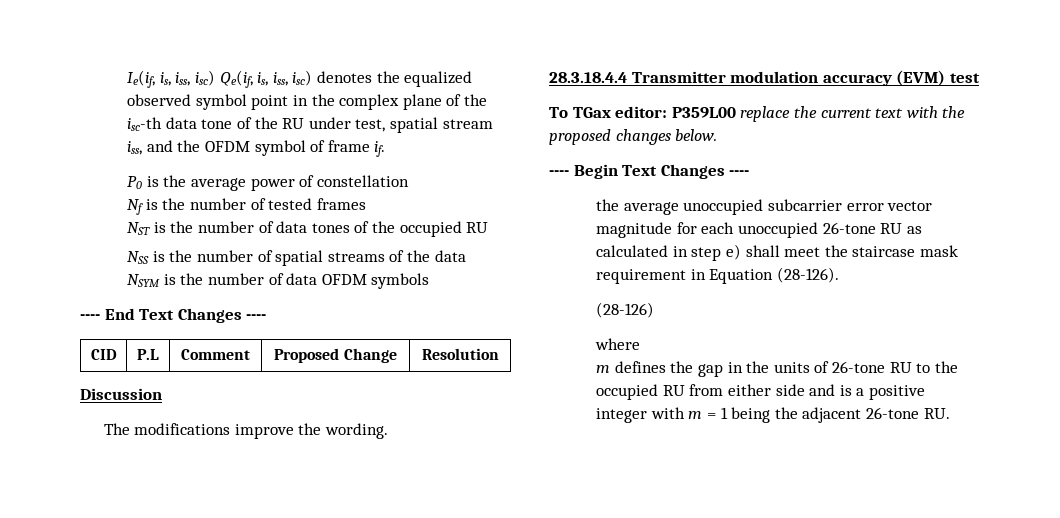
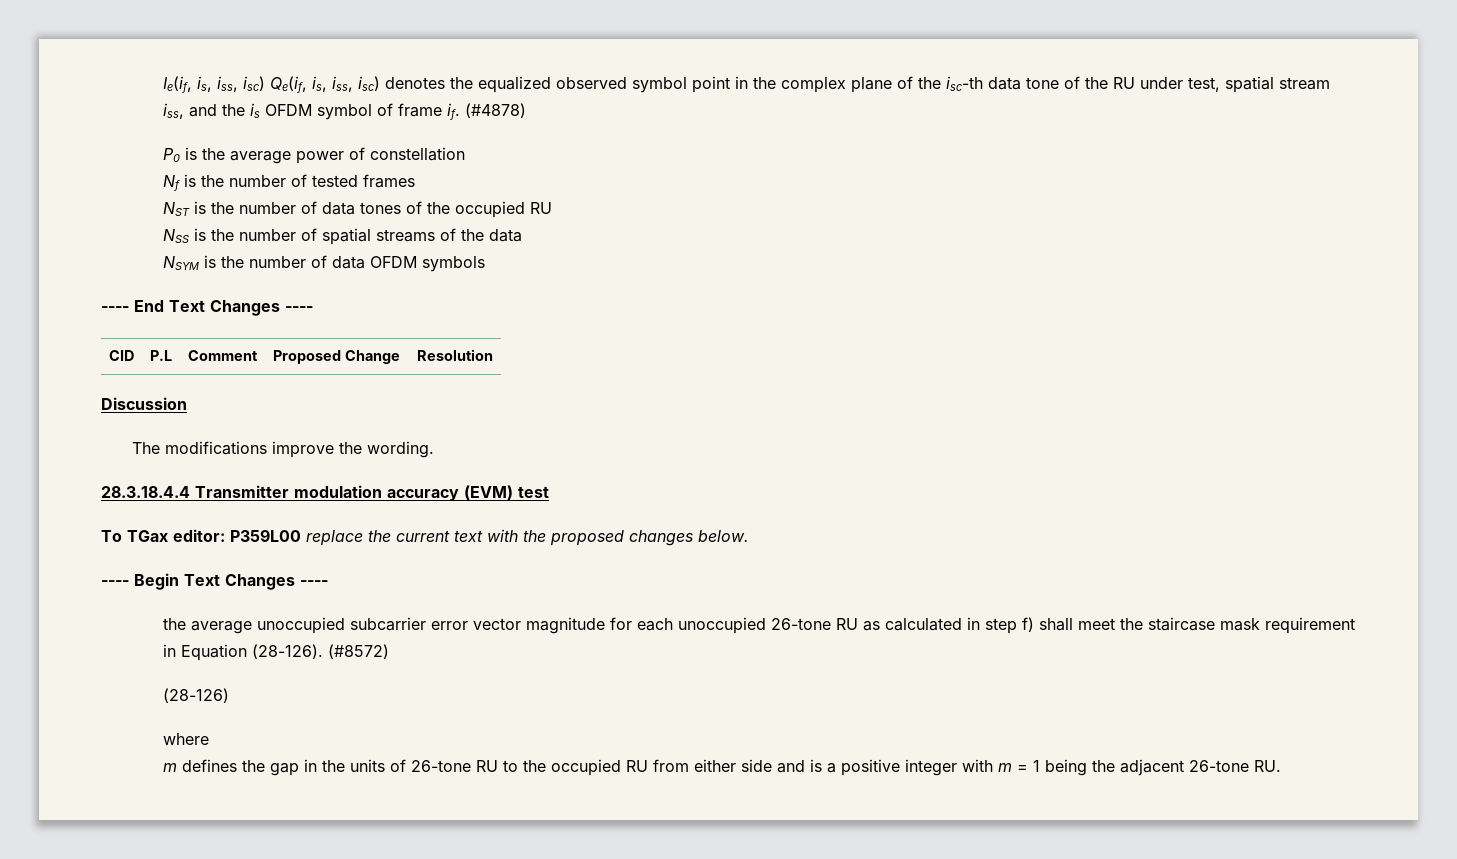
- Ie(if, is, iss, isc) Qe(if, is, iss, isc) denotes the equalized observed symbol point in the complex plane of the isc-th data tone of the RU under test, spatial stream iss, and the OFDM symbol of frame if.
+ Ie(if, is, iss, isc) Qe(if, is, iss, isc) denotes the equalized observed symbol point in the complex plane of the isc-th data tone of the RU under test, spatial stream iss, and the is OFDM symbol of frame if. (#4878)
- the average unoccupied subcarrier error vector magnitude for each unoccupied 26-tone RU as calculated in step e) shall meet the staircase mask requirement in Equation (28-126).
+ the average unoccupied subcarrier error vector magnitude for each unoccupied 26-tone RU as calculated in step f) shall meet the staircase mask requirement in Equation (28-126). (#8572)

